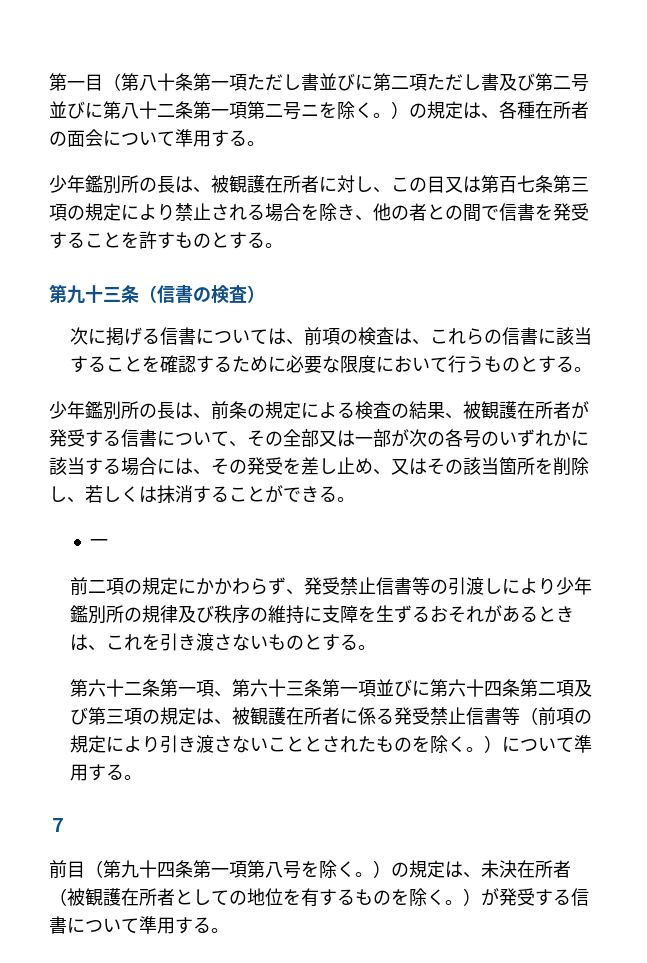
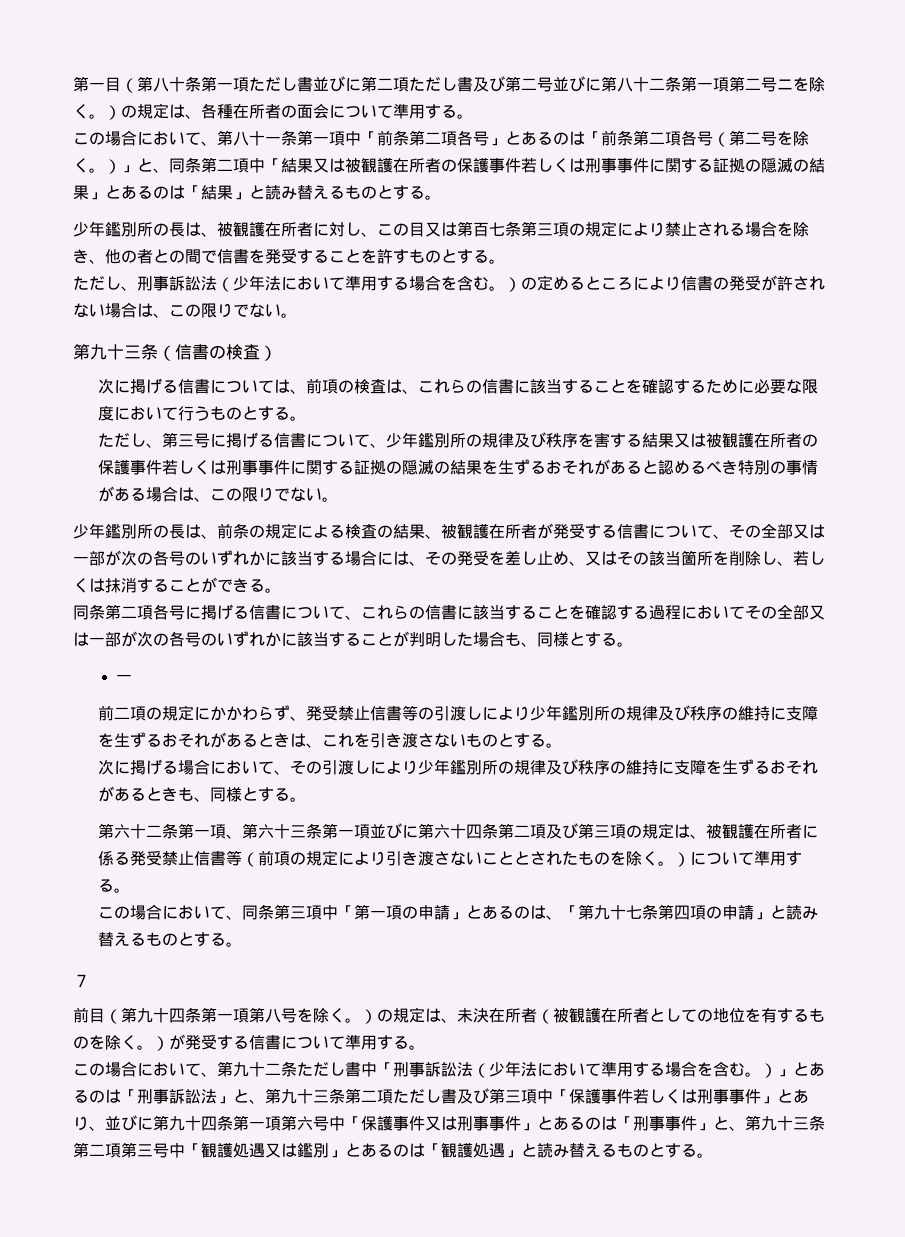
+ この場合において、第八十一条第一項中「前条第二項各号」とあるのは「前条第二項各号（第二号を除く。）」と、同条第二項中「結果又は被観護在所者の保護事件若しくは刑事事件に関する証拠の隠滅の結果」とあるのは「結果」と読み替えるものとする。
+ ただし、刑事訴訟法（少年法において準用する場合を含む。）の定めるところにより信書の発受が許されない場合は、この限りでない。
+ ただし、第三号に掲げる信書について、少年鑑別所の規律及び秩序を害する結果又は被観護在所者の保護事件若しくは刑事事件に関する証拠の隠滅の結果を生ずるおそれがあると認めるべき特別の事情がある場合は、この限りでない。
+ 同条第二項各号に掲げる信書について、これらの信書に該当することを確認する過程においてその全部又は一部が次の各号のいずれかに該当することが判明した場合も、同様とする。
+ 次に掲げる場合において、その引渡しにより少年鑑別所の規律及び秩序の維持に支障を生ずるおそれがあるときも、同様とする。
+ この場合において、同条第三項中「第一項の申請」とあるのは、「第九十七条第四項の申請」と読み替えるものとする。
+ この場合において、第九十二条ただし書中「刑事訴訟法（少年法において準用する場合を含む。）」とあるのは「刑事訴訟法」と、第九十三条第二項ただし書及び第三項中「保護事件若しくは刑事事件」とあり、並びに第九十四条第一項第六号中「保護事件又は刑事事件」とあるのは「刑事事件」と、第九十三条第二項第三号中「観護処遇又は鑑別」とあるのは「観護処遇」と読み替えるものとする。

